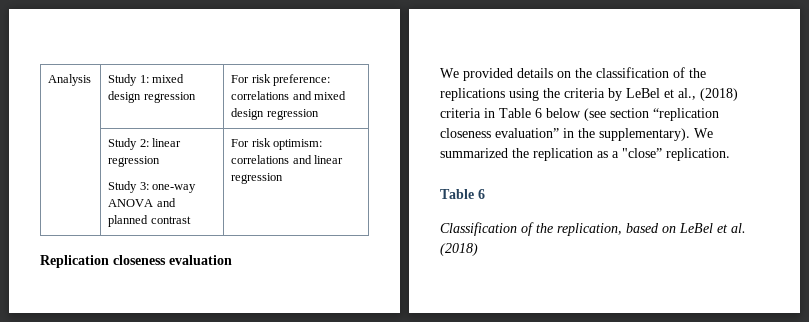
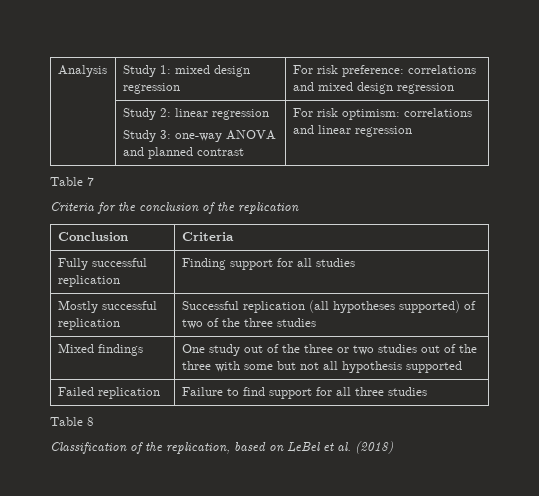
- Replication closeness evaluation
- We provided details on the classification of the replications using the criteria by LeBel et al., (2018) criteria in Table 6 below (see section “replication closeness evaluation” in the supplementary). We summarized the replication as a "close” replication.
- Table 6
+ Table 7
+ Criteria for the conclusion of the replication
+ Conclusion | Criteria
+ Fully successful replication | Finding support for all studies
+ Mostly successful replication | Successful replication (all hypotheses supported) of two of the three studies
+ Mixed findings | One study out of the three or two studies out of the three with some but not all hypothesis supported
+ Failed replication | Failure to find support for all three studies
+ Table 8

